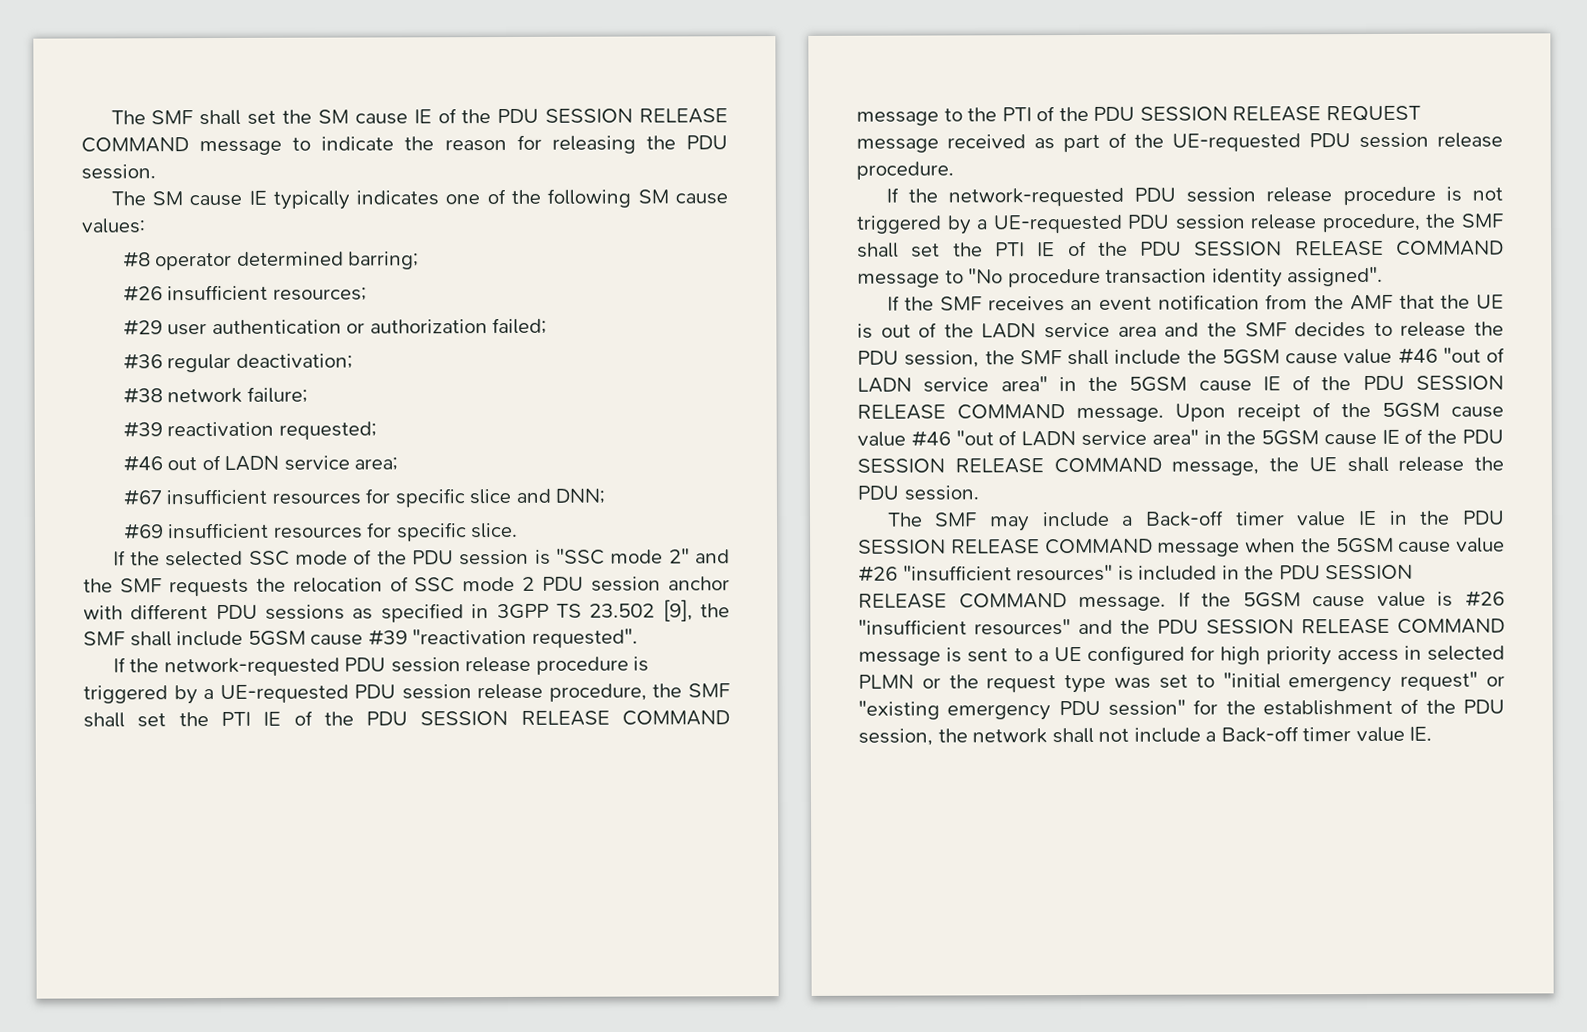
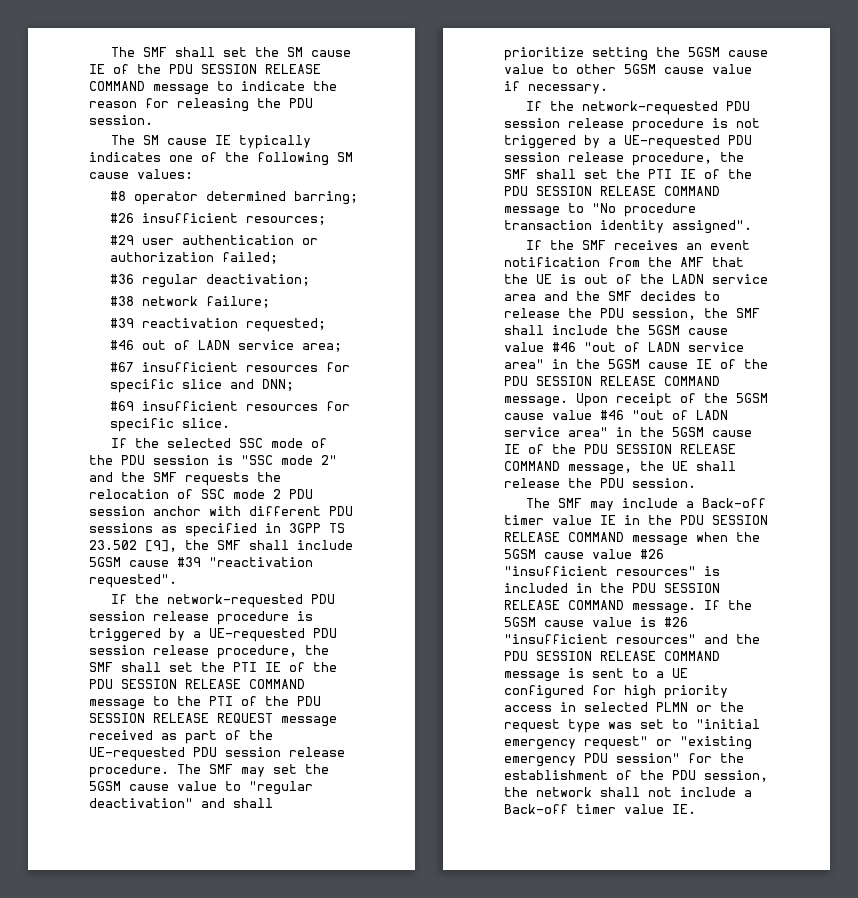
+ The SMF may set the 5GSM cause value to "regular deactivation" and shall prioritize setting the 5GSM cause value to other 5GSM cause value if necessary.

